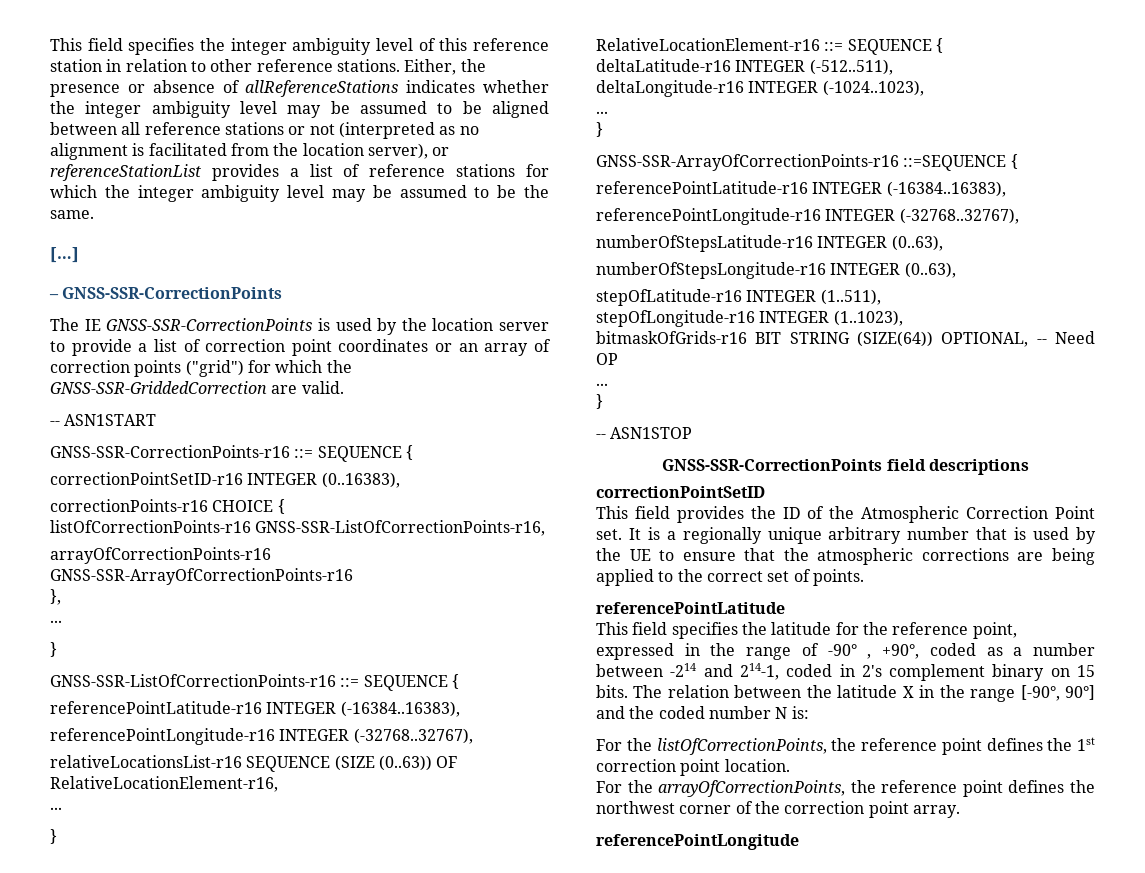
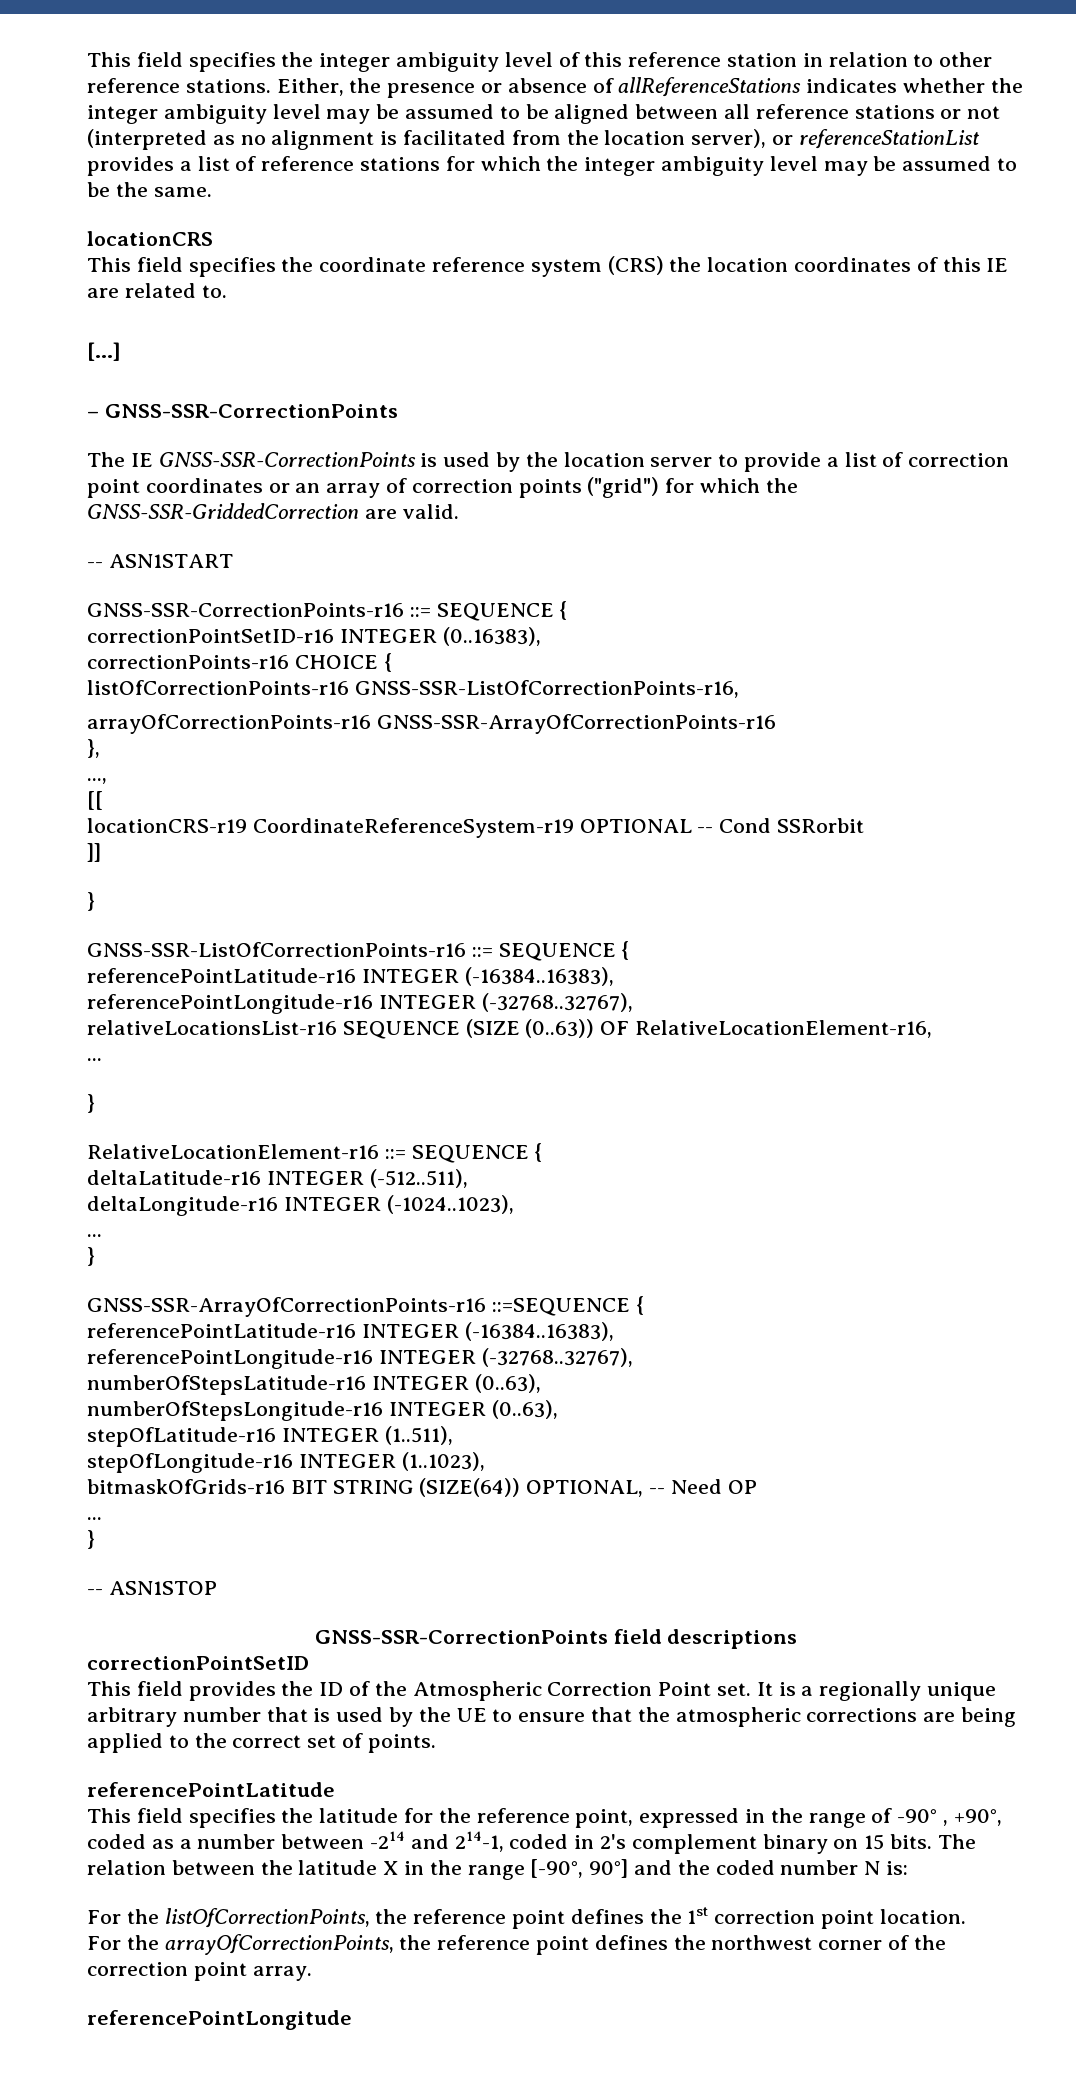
+ locationCRS
+ This field specifies the coordinate reference system (CRS) the location coordinates of this IE are related to.
  },
- ...
+ ...,
+ [[
+ locationCRS-r19 CoordinateReferenceSystem-r19 OPTIONAL -- Cond SSRorbit
+ ]]

